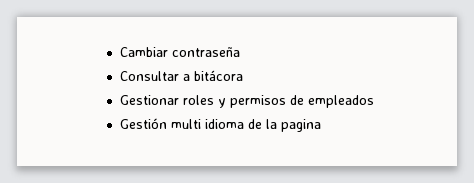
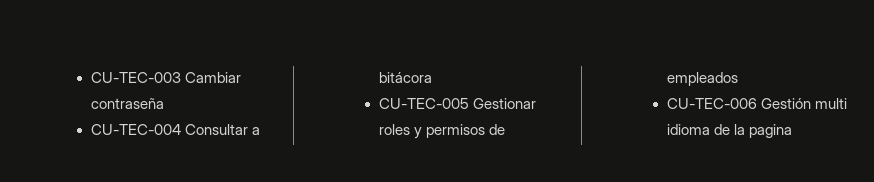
- Cambiar contraseña
+ CU-TEC-003 Cambiar contraseña
- Consultar a bitácora
+ CU-TEC-004 Consultar a bitácora
- Gestionar roles y permisos de empleados
+ CU-TEC-005 Gestionar roles y permisos de empleados
- Gestión multi idioma de la pagina
+ CU-TEC-006 Gestión multi idioma de la pagina

